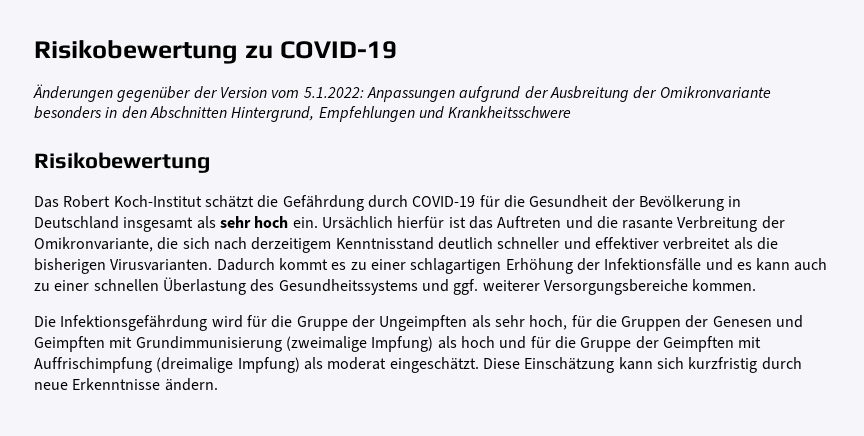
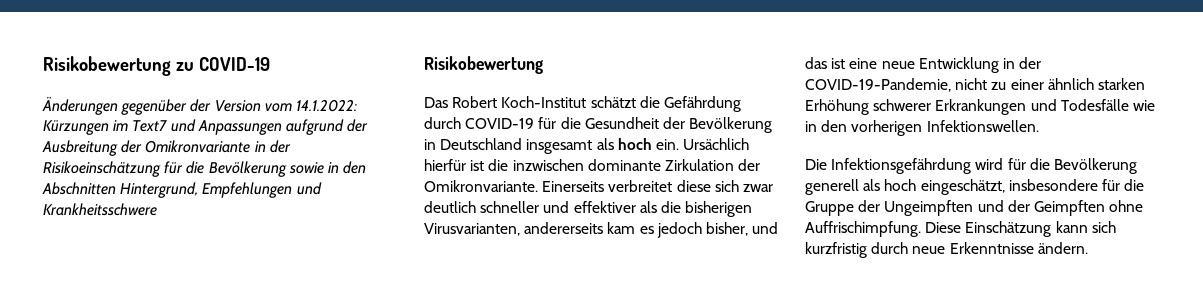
- Änderungen gegenüber der Version vom 5.1.2022: Anpassungen aufgrund der Ausbreitung der Omikronvariante besonders in den Abschnitten Hintergrund, Empfehlungen und Krankheitsschwere
+ Änderungen gegenüber der Version vom 14.1.2022: Kürzungen im Text7 und Anpassungen aufgrund der Ausbreitung der Omikronvariante in der Risikoeinschätzung für die Bevölkerung sowie in den Abschnitten Hintergrund, Empfehlungen und Krankheitsschwere
- Das Robert Koch-Institut schätzt die Gefährdung durch COVID-19 für die Gesundheit der Bevölkerung in Deutschland insgesamt als sehr hoch ein.
+ Das Robert Koch-Institut schätzt die Gefährdung durch COVID-19 für die Gesundheit der Bevölkerung in Deutschland insgesamt als hoch ein.
- Ursächlich hierfür ist das Auftreten und die rasante Verbreitung der Omikronvariante, die sich nach derzeitigem Kenntnisstand deutlich schneller und effektiver verbreitet als die bisherigen Virusvarianten. Dadurch kommt es zu einer schlagartigen Erhöhung der Infektionsfälle und es kann auch zu einer schnellen Überlastung des Gesundheitssystems und ggf. weiterer Versorgungsbereiche kommen.
+ Ursächlich hierfür ist die inzwischen dominante Zirkulation der Omikronvariante. Einerseits verbreitet diese sich zwar deutlich schneller und effektiver als die bisherigen Virusvarianten, andererseits kam es jedoch bisher, und das ist eine neue Entwicklung in der COVID-19-Pandemie, nicht zu einer ähnlich starken Erhöhung schwerer Erkrankungen und Todesfälle wie in den vorherigen Infektionswellen.
- Die Infektionsgefährdung wird für die Gruppe der Ungeimpften als sehr hoch, für die Gruppen der Genesen und Geimpften mit Grundimmunisierung (zweimalige Impfung) als hoch und für die Gruppe der Geimpften mit Auffrischimpfung (dreimalige Impfung) als moderat eingeschätzt.
+ Die Infektionsgefährdung wird für die Bevölkerung generell als hoch eingeschätzt, insbesondere für die Gruppe der Ungeimpften und der Geimpften ohne Auffrischimpfung.

